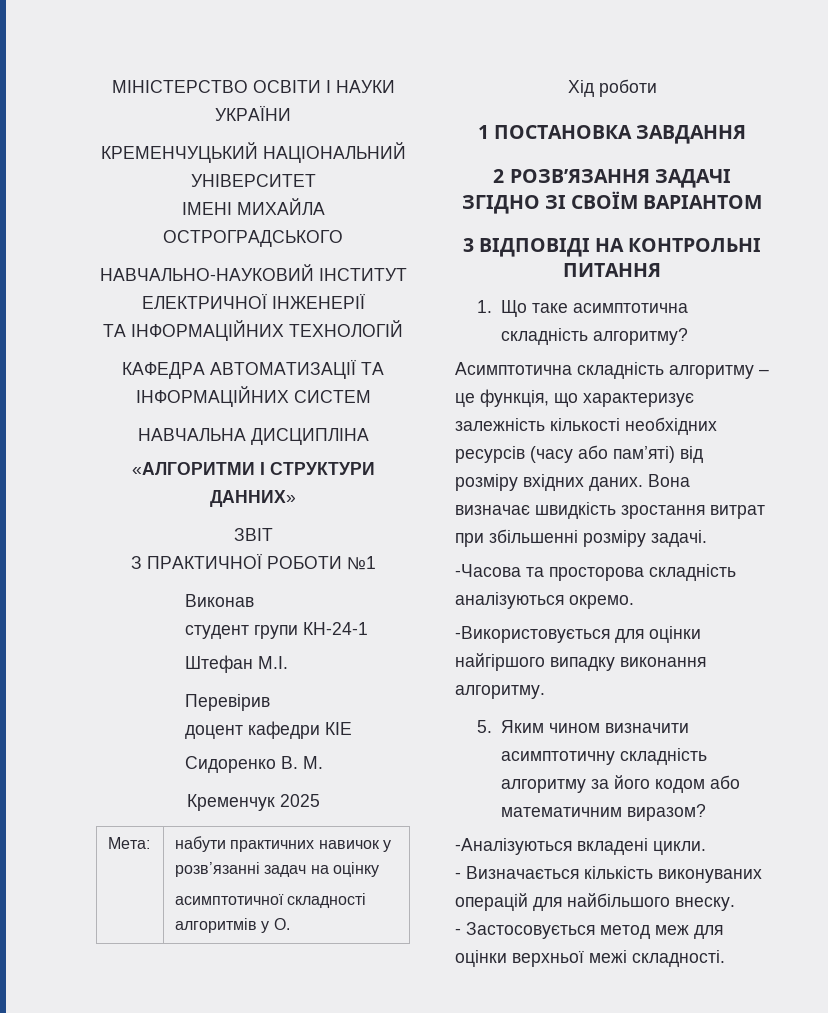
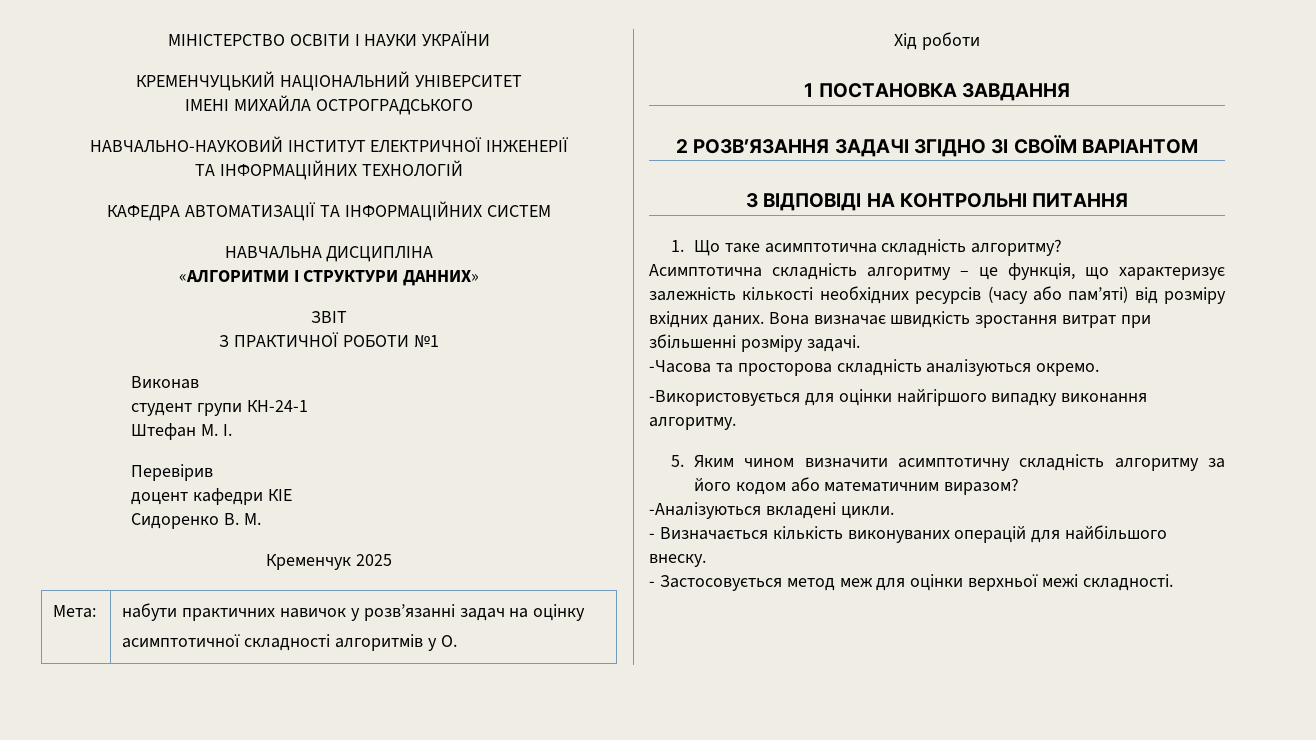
- Штефан М.І.
+ Штефан М. І.

